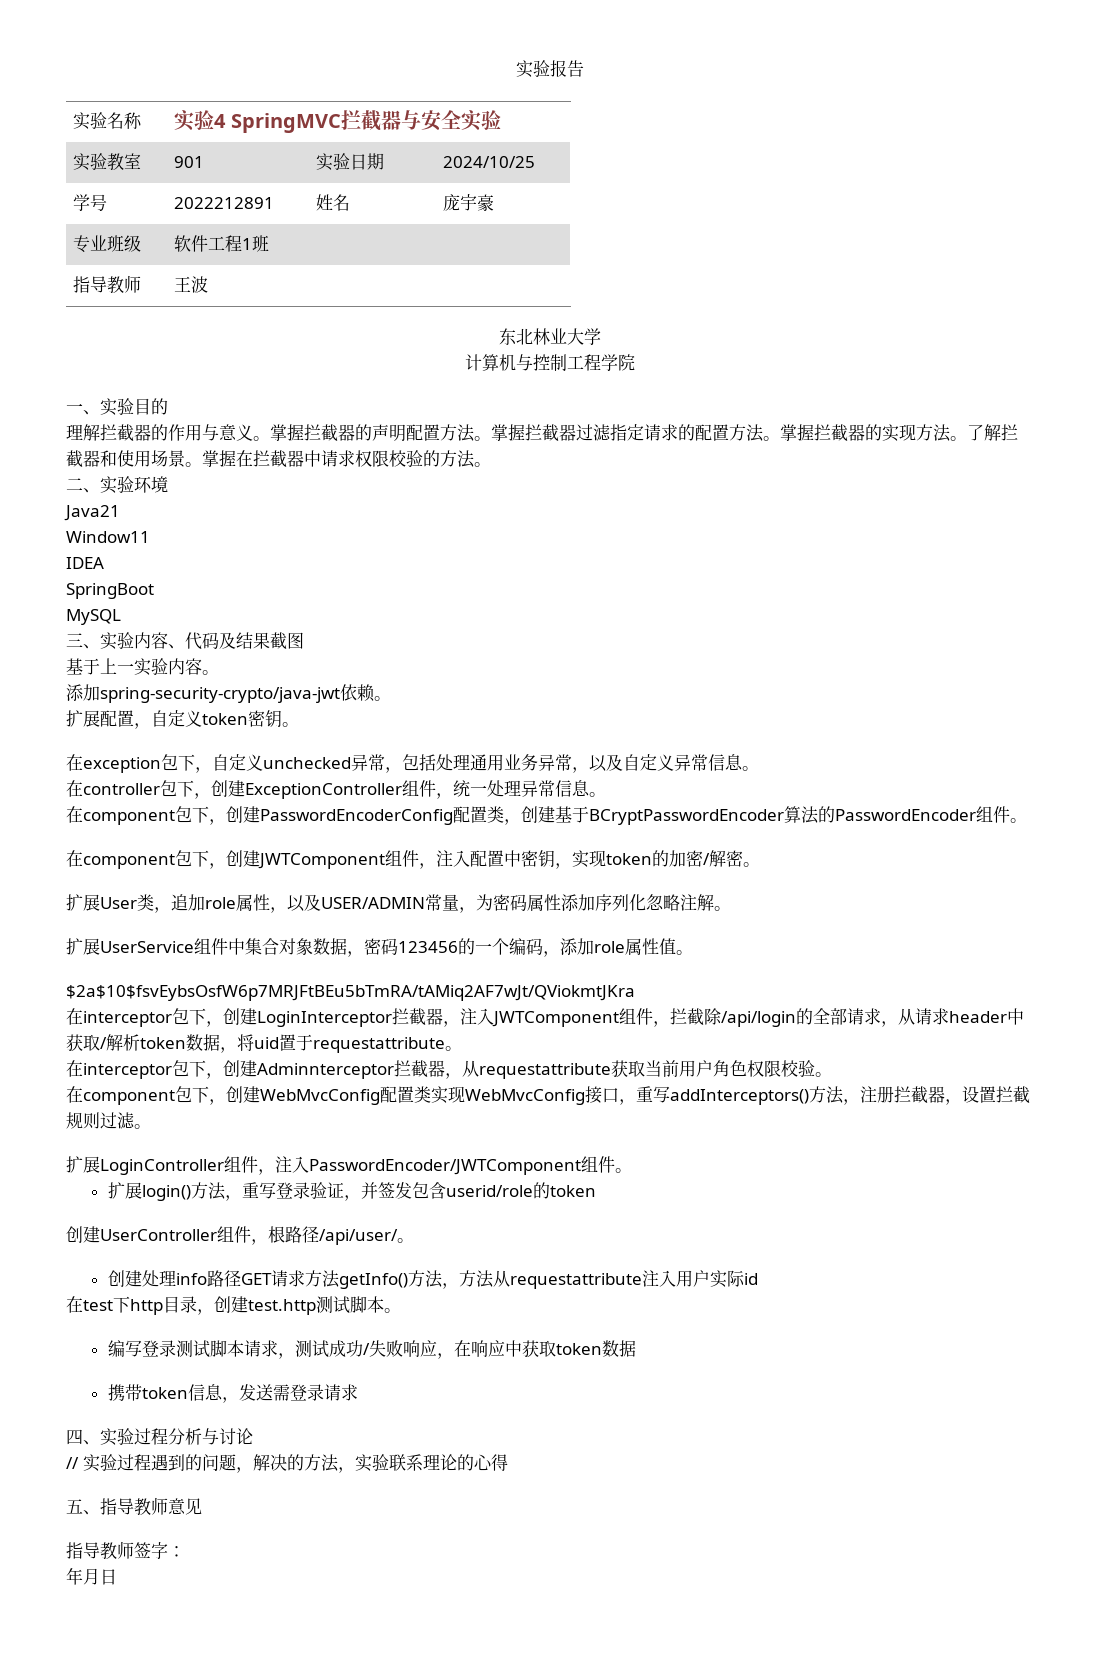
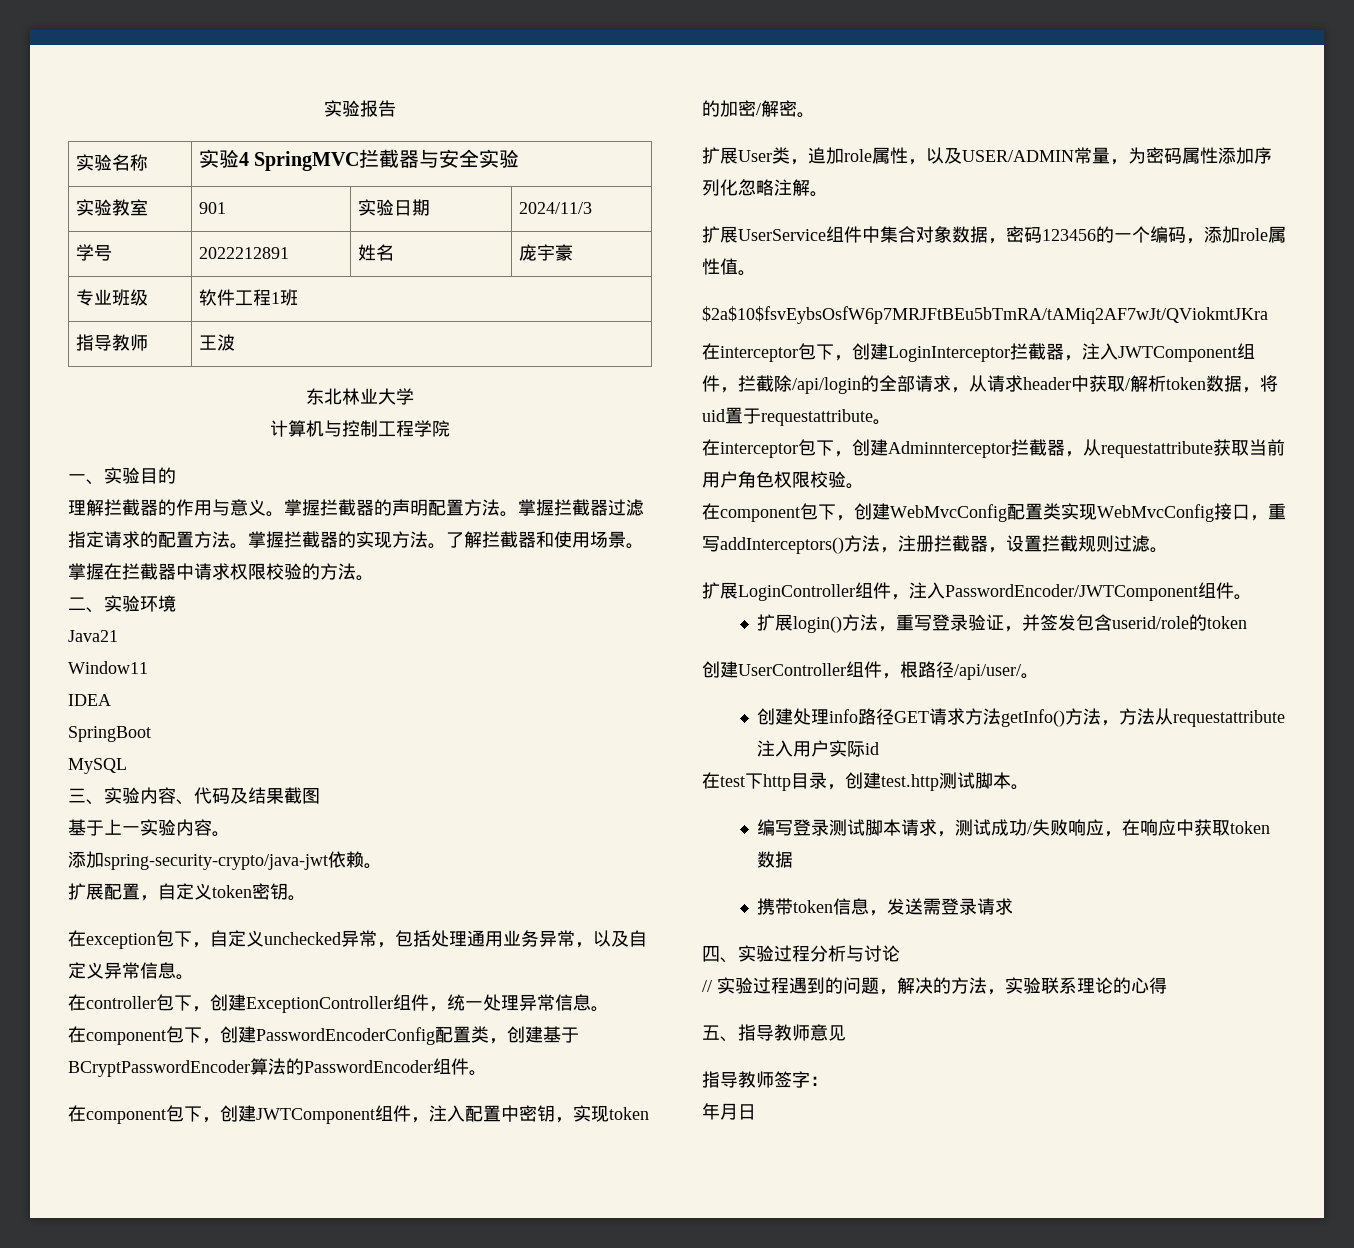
- 实验教室 | 901 | 实验日期 | 2024/10/25
+ 实验教室 | 901 | 实验日期 | 2024/11/3

